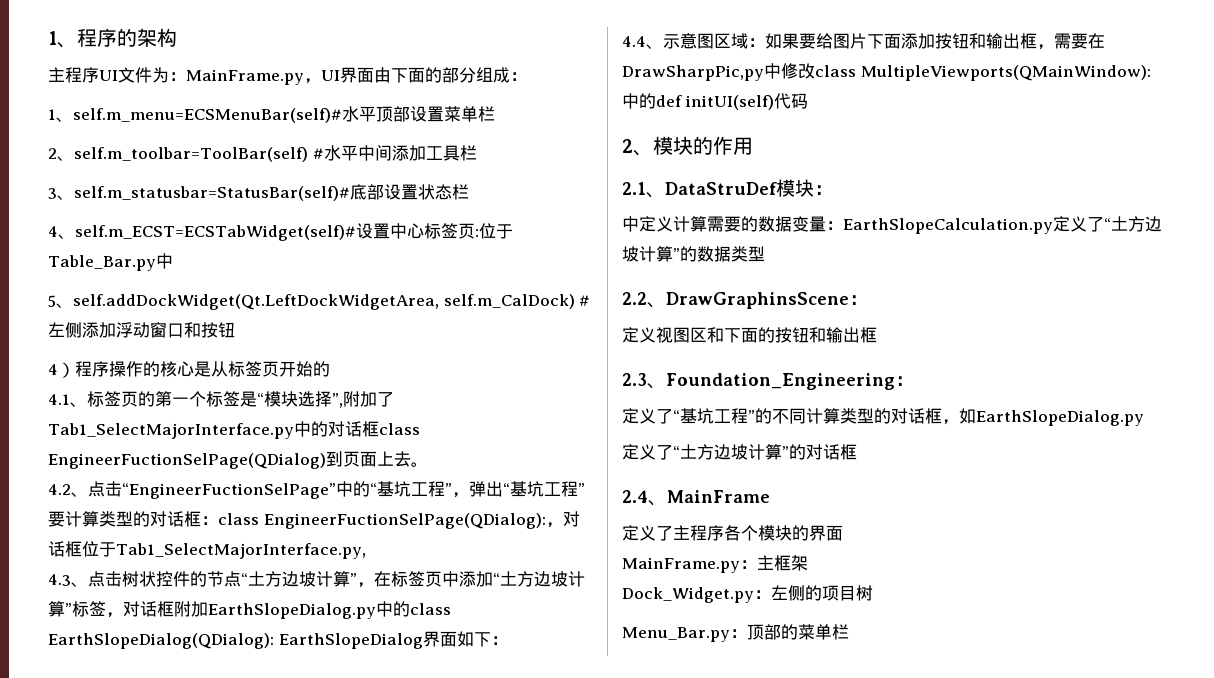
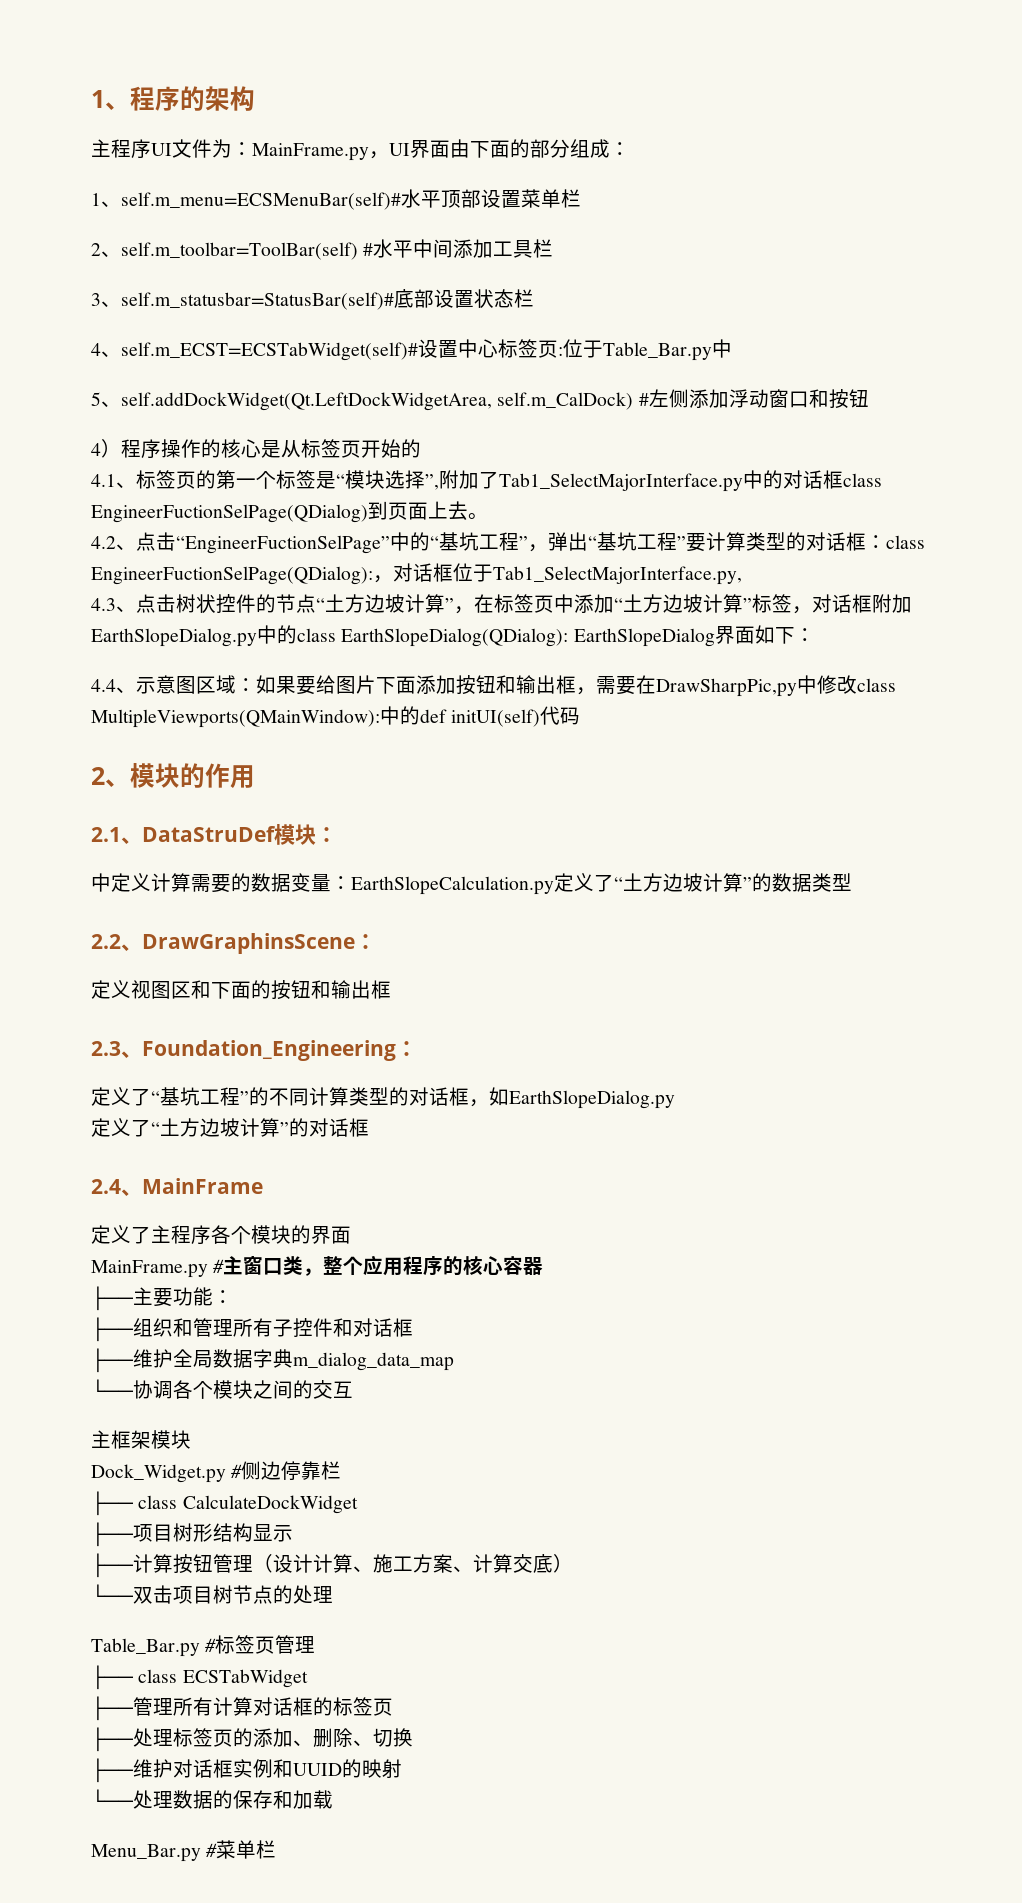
- MainFrame.py：主框架
+ MainFrame.py #主窗口类，整个应用程序的核心容器
+ ├──主要功能：
+ ├──组织和管理所有子控件和对话框
+ ├──维护全局数据字典m_dialog_data_map
+ └──协调各个模块之间的交互
+ 主框架模块
- Dock_Widget.py：左侧的项目树
+ Dock_Widget.py #侧边停靠栏
+ ├── class CalculateDockWidget
+ ├──项目树形结构显示
+ ├──计算按钮管理（设计计算、施工方案、计算交底）
+ └──双击项目树节点的处理
+ Table_Bar.py #标签页管理
+ ├── class ECSTabWidget
+ ├──管理所有计算对话框的标签页
+ ├──处理标签页的添加、删除、切换
+ ├──维护对话框实例和UUID的映射
+ └──处理数据的保存和加载
- Menu_Bar.py：顶部的菜单栏
+ Menu_Bar.py #菜单栏

